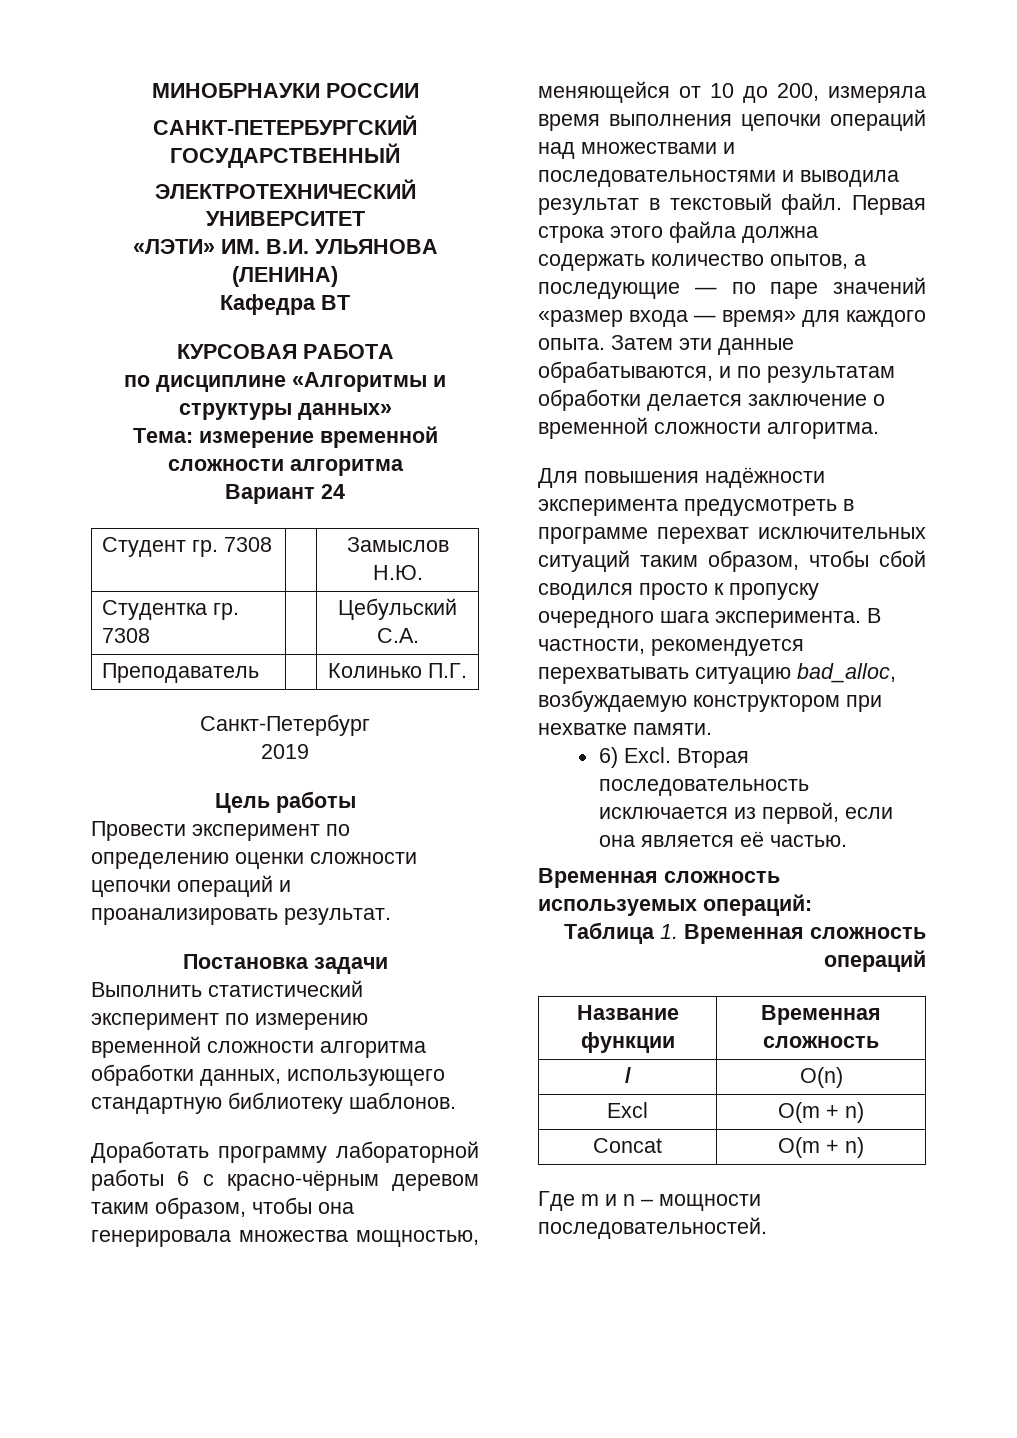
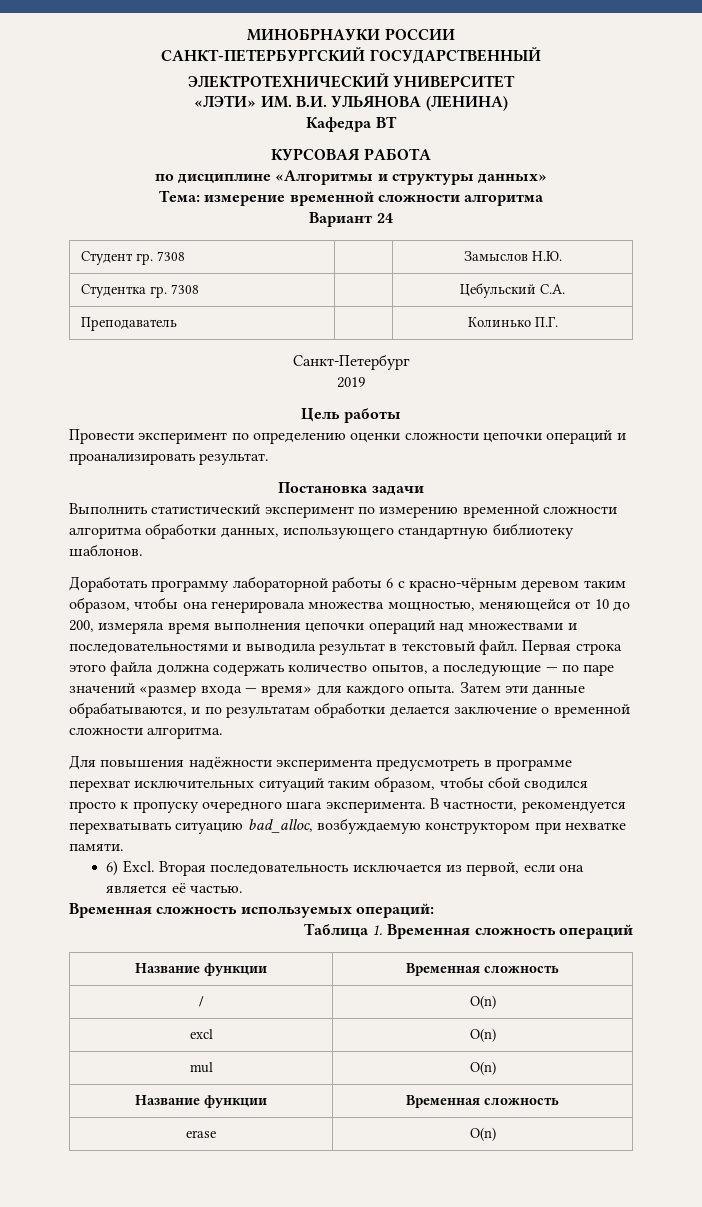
- Excl | O(m + n)
- Concat | O(m + n)
- Где m и n – мощности последовательностей.
+ excl | O(n)
+ mul | O(n)
+ Название функции | Временная сложность
+ erase | O(n)

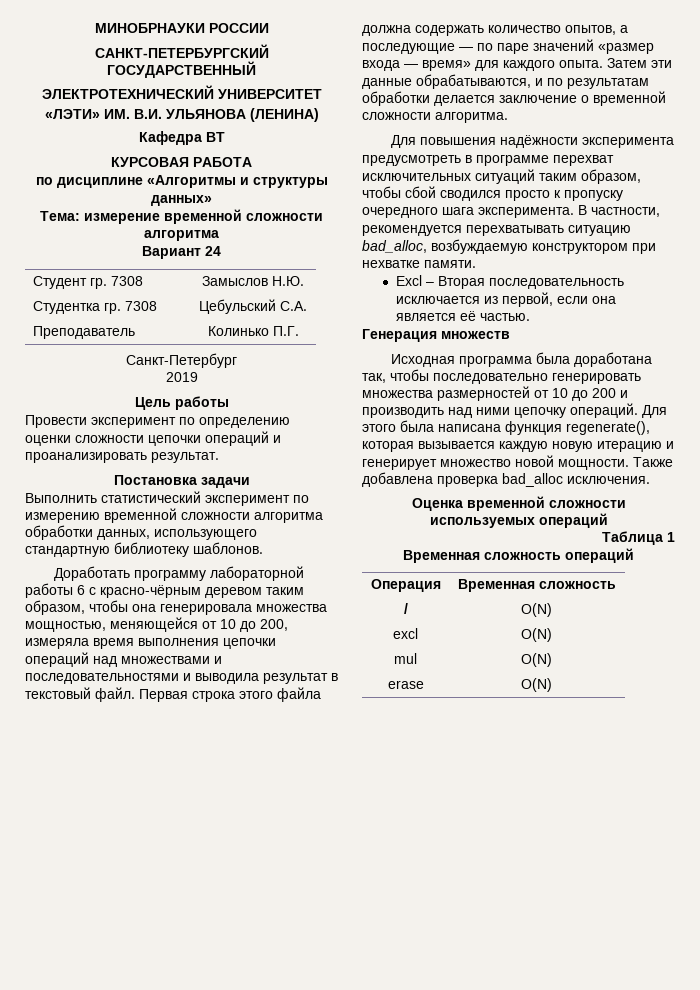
- 6) Excl. Вторая последовательность исключается из первой, если она является её частью.
+ Excl – Вторая последовательность исключается из первой, если она является её частью.
- Временная сложность используемых операций:
+ Генерация множеств
+ Исходная программа была доработана так, чтобы последовательно генерировать множества размерностей от 10 до 200 и производить над ними цепочку операций. Для этого была написана функция regenerate(), которая вызывается каждую новую итерацию и генерирует множество новой мощности. Также добавлена проверка bad_alloc исключения.
+ Оценка временной сложности используемых операций
- Таблица 1. Временная сложность операций
- Название функции | Временная сложность
+ Таблица 1
+ Временная сложность операций
+ Операция | Временная сложность
- / | O(n)
+ / | O(N)
- excl | O(n)
+ excl | O(N)
- mul | O(n)
- Название функции | Временная сложность
+ mul | O(N)
- erase | O(n)
+ erase | O(N)

